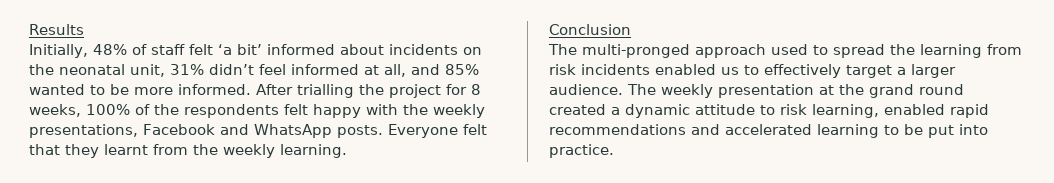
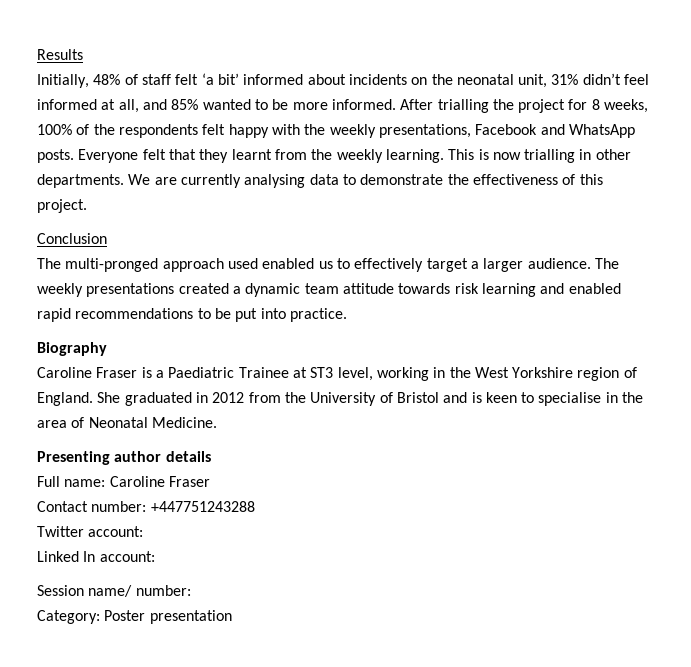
+ This is now trialling in other departments. We are currently analysing data to demonstrate the effectiveness of this project.
- The multi-pronged approach used to spread the learning from risk incidents enabled us to effectively target a larger audience.
+ The multi-pronged approach used enabled us to effectively target a larger audience.
- The weekly presentation at the grand round created a dynamic attitude to risk learning, enabled rapid recommendations and accelerated learning to be put into practice.
+ The weekly presentations created a dynamic team attitude towards risk learning and enabled rapid recommendations to be put into practice.
+ Biography
+ Caroline Fraser is a Paediatric Trainee at ST3 level, working in the West Yorkshire region of England. She graduated in 2012 from the University of Bristol and is keen to specialise in the area of Neonatal Medicine.
+ Presenting author details
+ Full name: Caroline Fraser
+ Contact number: +447751243288
+ Twitter account:
+ Linked In account:
+ Session name/ number:
+ Category: Poster presentation

